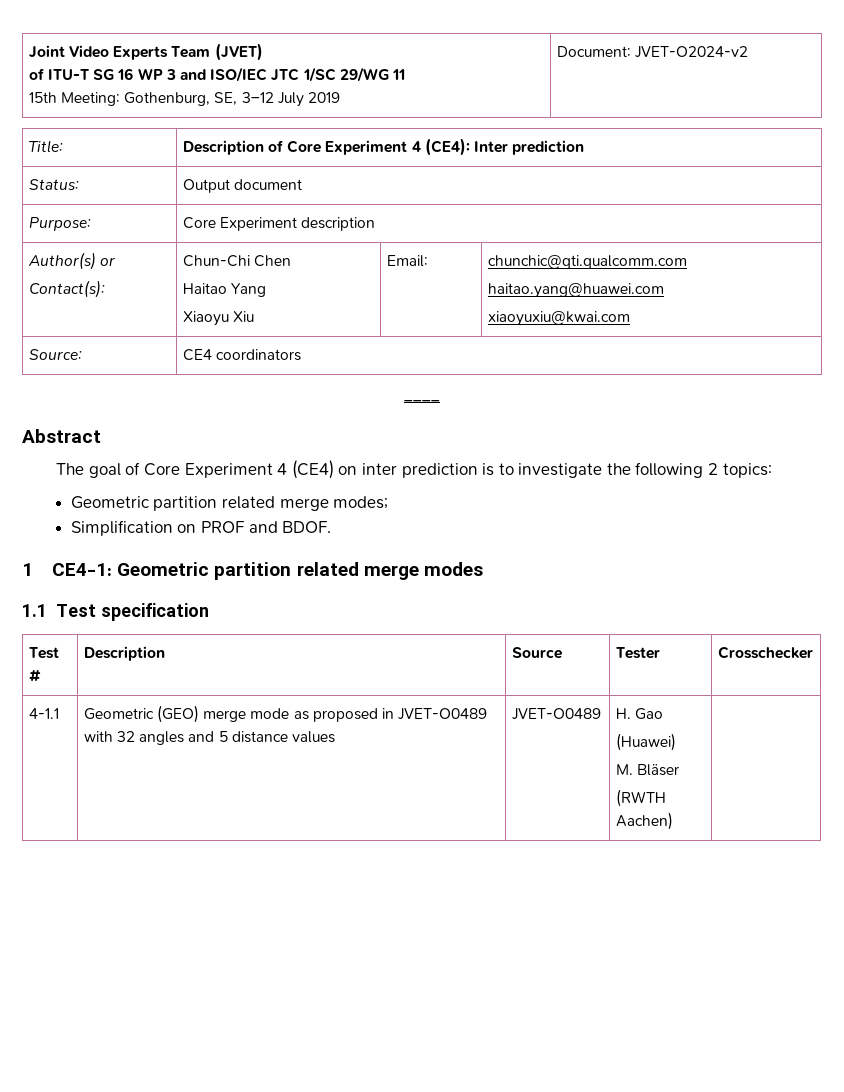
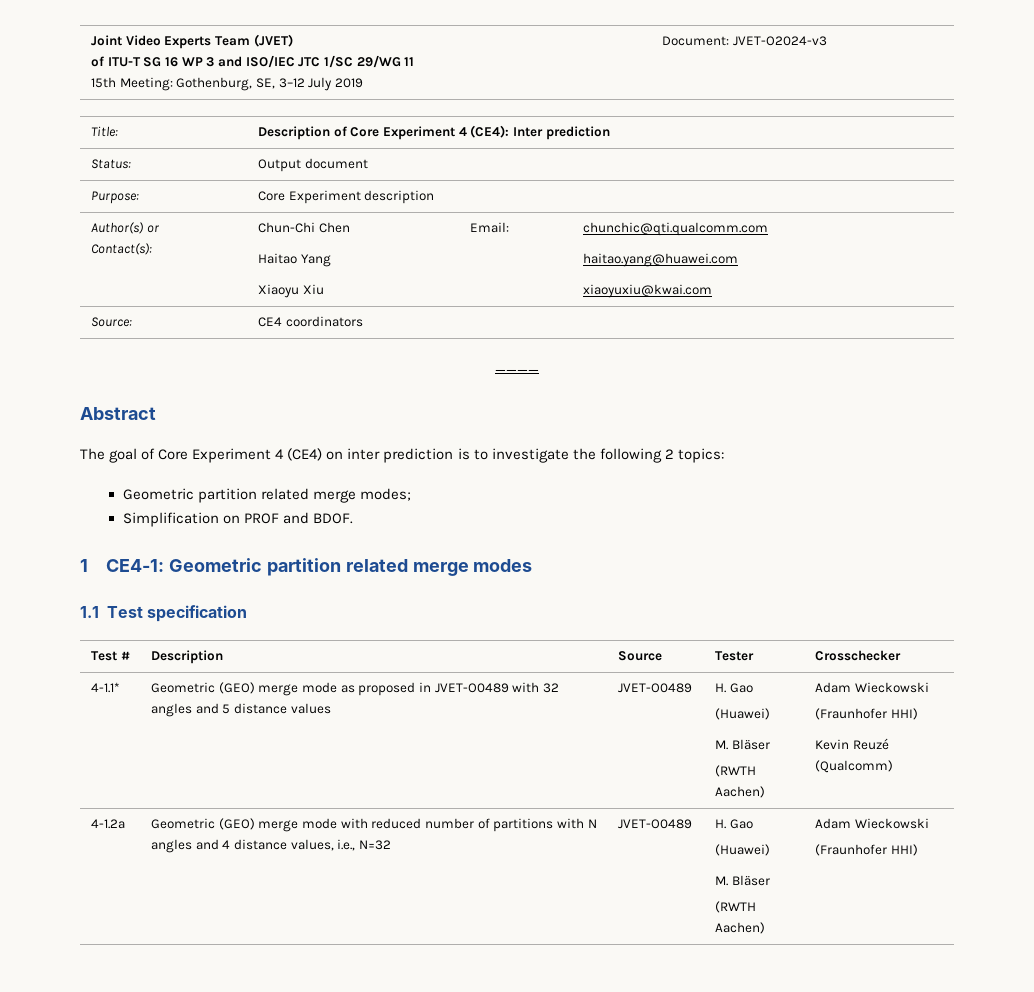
  Joint Video Experts Team (JVET)
  of ITU-T SG 16 WP 3 and ISO/IEC JTC 1/SC 29/WG 11
- 15th Meeting: Gothenburg, SE, 3–12 July 2019 | Document: JVET-O2024-v2
+ 15th Meeting: Gothenburg, SE, 3–12 July 2019 | Document: JVET-O2024-v3
- 4-1.1 | Geometric (GEO) merge mode as proposed in JVET-O0489 with 32 angles and 5 distance values | JVET-O0489 | H. Gao
+ 4-1.1* | Geometric (GEO) merge mode as proposed in JVET-O0489 with 32 angles and 5 distance values | JVET-O0489 | H. Gao
  (Huawei)
  M. Bläser
- (RWTH Aachen) |
+ (RWTH Aachen) | Adam Wieckowski
+ (Fraunhofer HHI)
+ Kevin Reuzé (Qualcomm)
+ 4-1.2a | Geometric (GEO) merge mode with reduced number of partitions with N angles and 4 distance values, i.e., N=32 | JVET-O0489 | H. Gao
+ (Huawei)
+ M. Bläser
+ (RWTH Aachen) | Adam Wieckowski
+ (Fraunhofer HHI)

